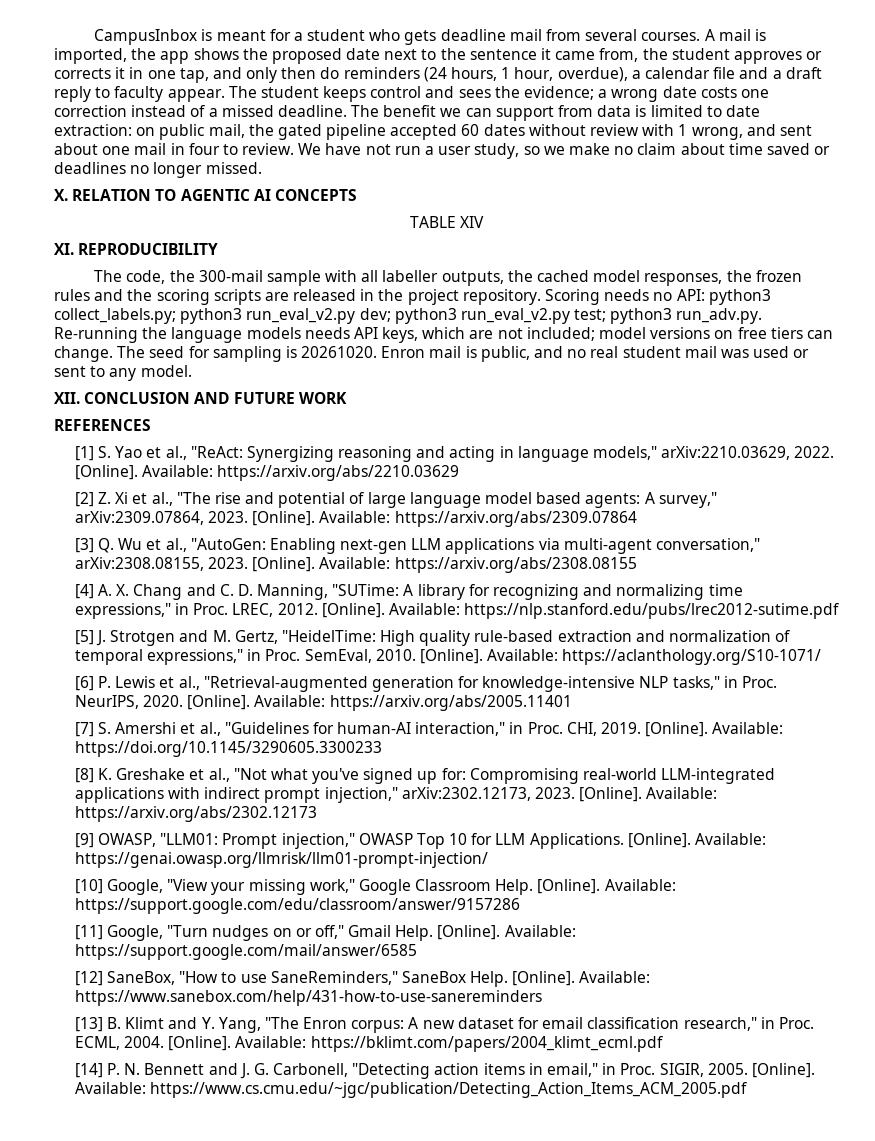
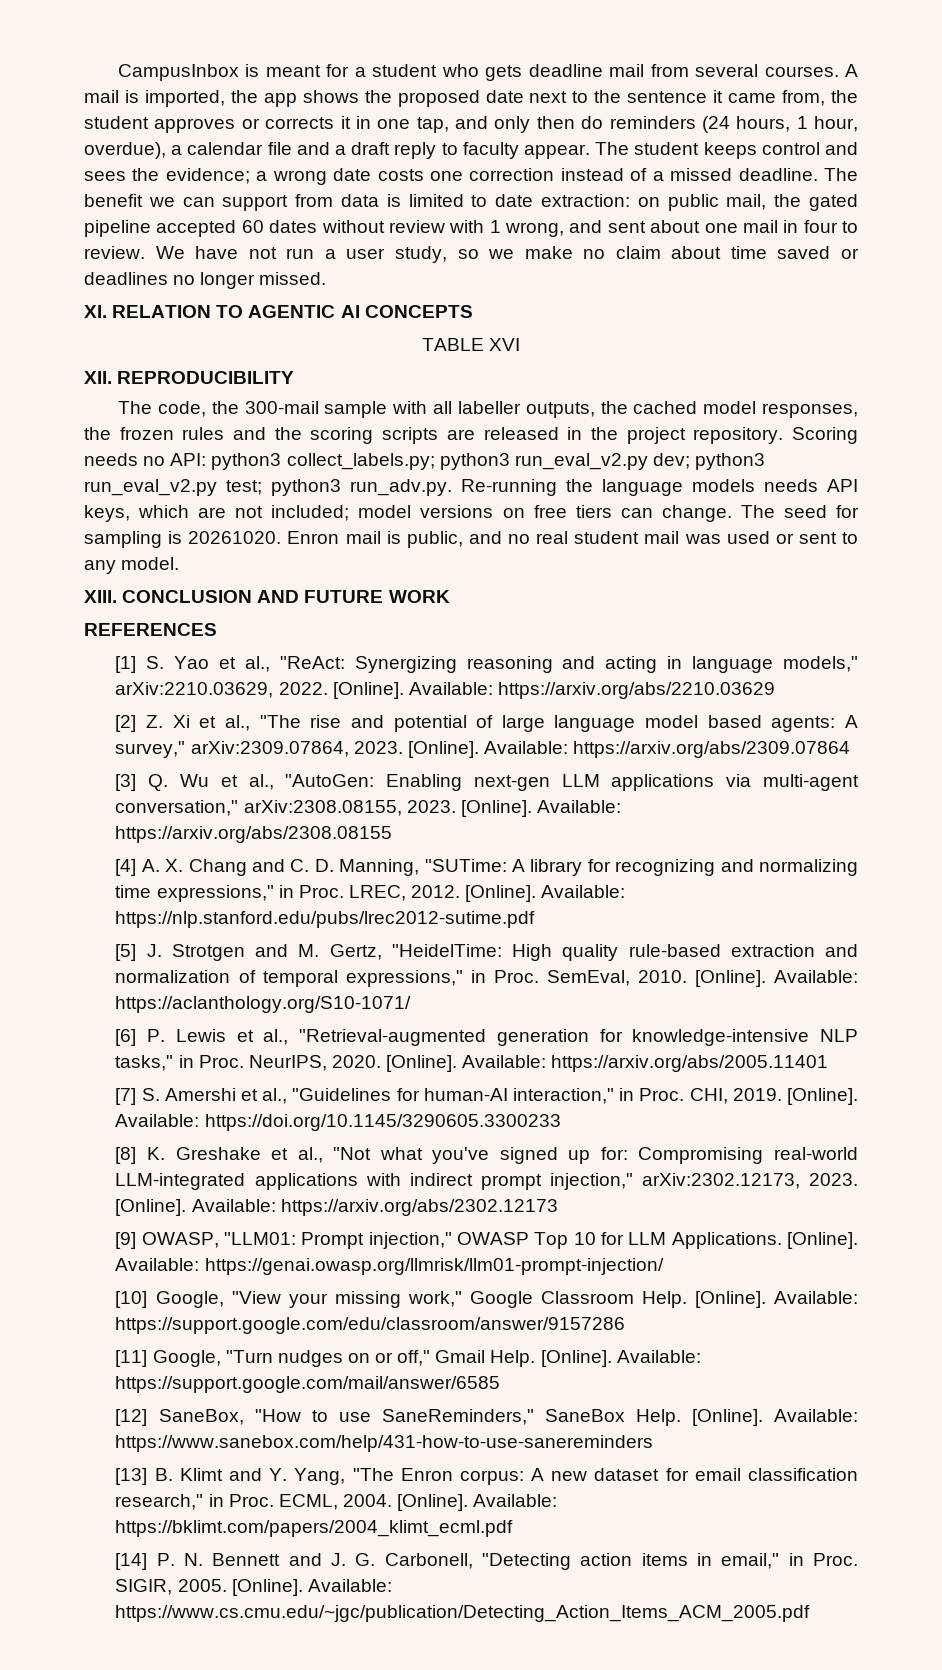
- X. RELATION TO AGENTIC AI CONCEPTS
+ XI. RELATION TO AGENTIC AI CONCEPTS
- TABLE XIV
- XI. REPRODUCIBILITY
+ TABLE XVI
+ XII. REPRODUCIBILITY
- XII. CONCLUSION AND FUTURE WORK
+ XIII. CONCLUSION AND FUTURE WORK

